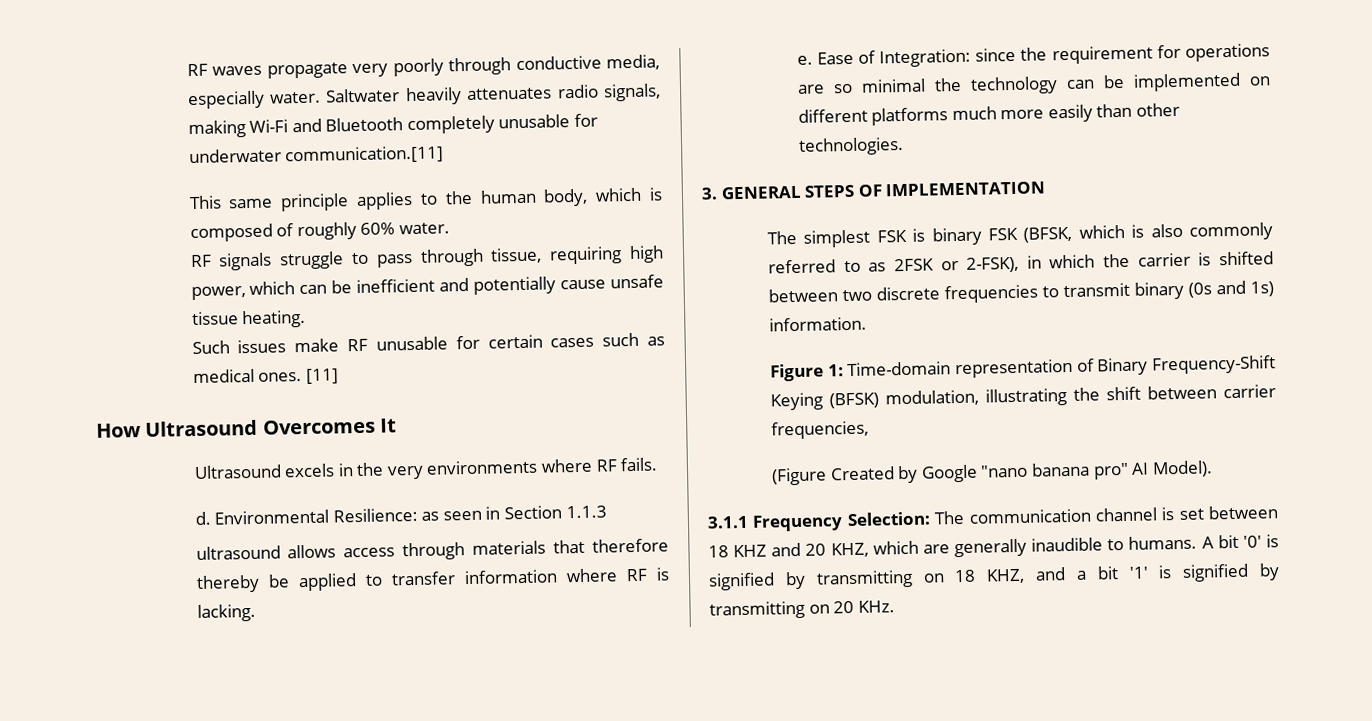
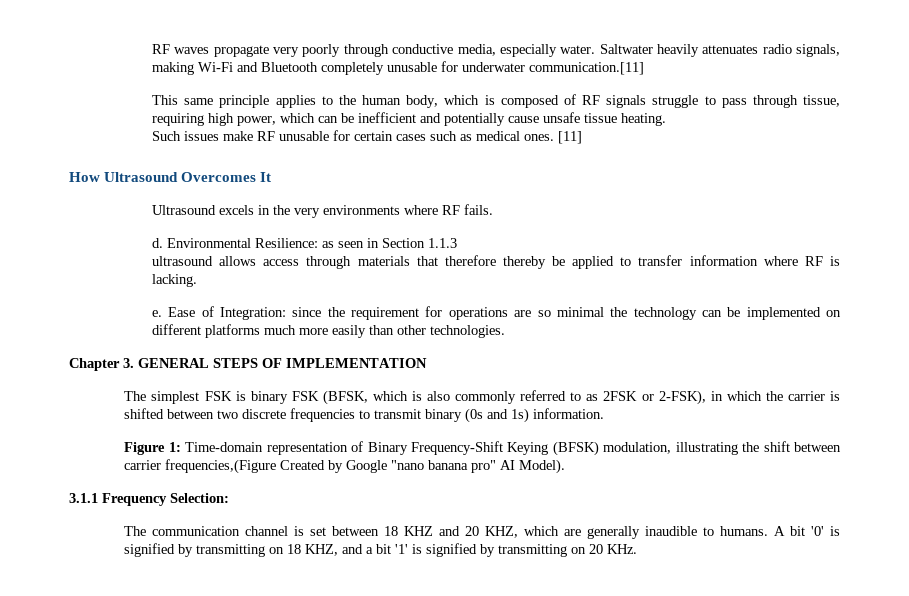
- This same principle applies to the human body, which is composed of roughly 60% water.
- RF signals struggle to pass through tissue, requiring high power, which can be inefficient and potentially cause unsafe tissue heating.
+ This same principle applies to the human body, which is composed of RF signals struggle to pass through tissue, requiring high power, which can be inefficient and potentially cause unsafe tissue heating.
- 3. GENERAL STEPS OF IMPLEMENTATION
+ Chapter 3. GENERAL STEPS OF IMPLEMENTATION
- Figure 1: Time-domain representation of Binary Frequency-Shift Keying (BFSK) modulation, illustrating the shift between carrier frequencies,
- (Figure Created by Google "nano banana pro" AI Model).
+ Figure 1: Time-domain representation of Binary Frequency-Shift Keying (BFSK) modulation, illustrating the shift between carrier frequencies,(Figure Created by Google "nano banana pro" AI Model).
- 3.1.1 Frequency Selection: The communication channel is set between 18 KHZ and 20 KHZ, which are generally inaudible to humans.
+ 3.1.1 Frequency Selection:
+ The communication channel is set between 18 KHZ and 20 KHZ, which are generally inaudible to humans.

